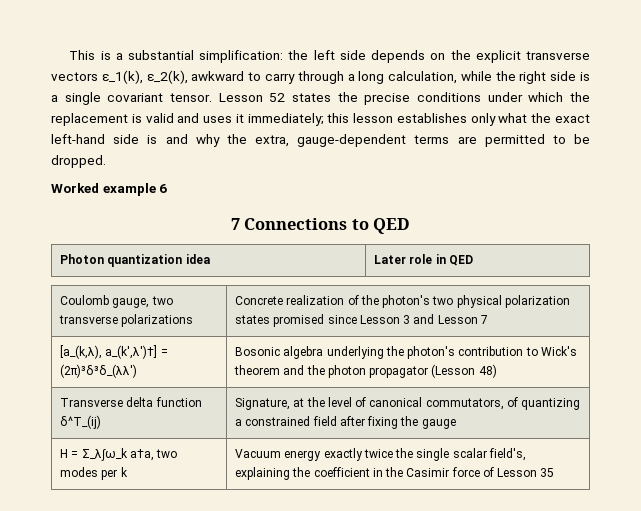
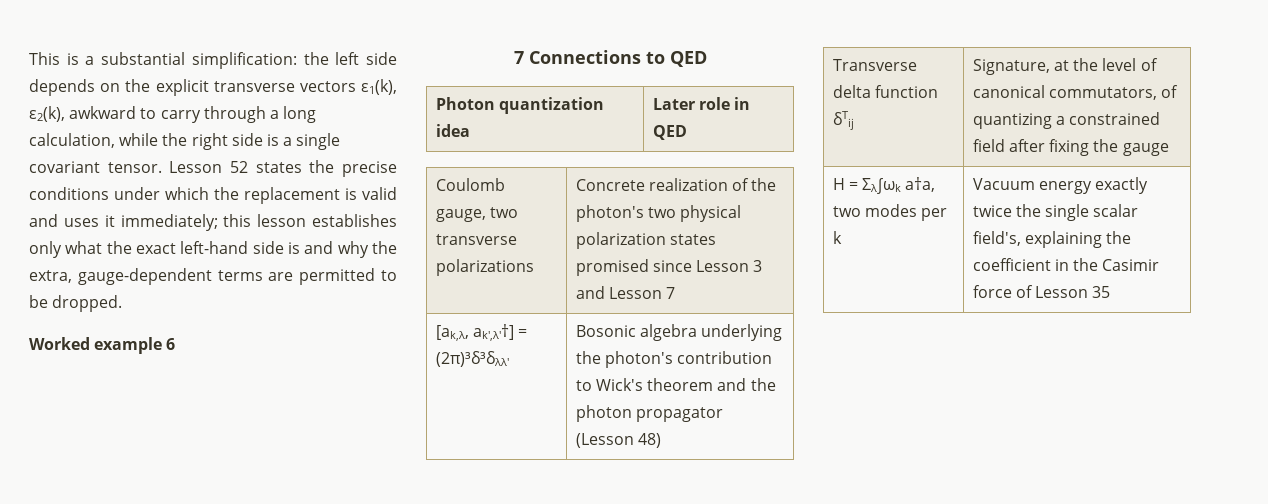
- This is a substantial simplification: the left side depends on the explicit transverse vectors ε_1(k), ε_2(k), awkward to carry through a long calculation, while the right side is a single covariant tensor.
+ This is a substantial simplification: the left side depends on the explicit transverse vectors ε1(k), ε2(k), awkward to carry through a long calculation, while the right side is a single covariant tensor.
- [a_(k,λ), a_(k′,λ′)†] = (2π)³δ³δ_(λλ′) | Bosonic algebra underlying the photon's contribution to Wick's theorem and the photon propagator (Lesson 48)
+ [ak,λ, ak′,λ′†] = (2π)³δ³δλλ′ | Bosonic algebra underlying the photon's contribution to Wick's theorem and the photon propagator (Lesson 48)
- Transverse delta function δ^T_(ij) | Signature, at the level of canonical commutators, of quantizing a constrained field after fixing the gauge
+ Transverse delta function δTij | Signature, at the level of canonical commutators, of quantizing a constrained field after fixing the gauge
- H = Σ_λ∫ω_k a†a, two modes per k | Vacuum energy exactly twice the single scalar field's, explaining the coefficient in the Casimir force of Lesson 35
+ H = Σλ∫ωk a†a, two modes per k | Vacuum energy exactly twice the single scalar field's, explaining the coefficient in the Casimir force of Lesson 35

